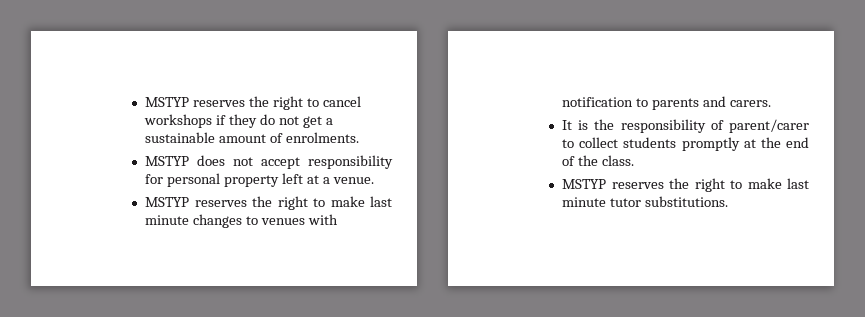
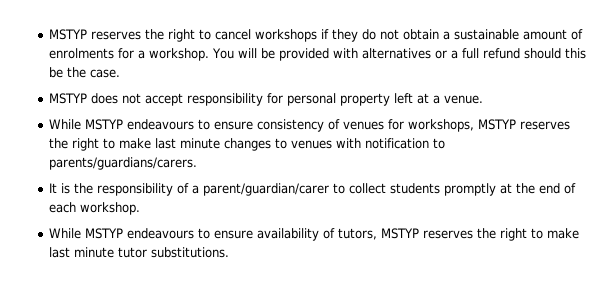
- MSTYP reserves the right to cancel workshops if they do not get a sustainable amount of enrolments.
+ MSTYP reserves the right to cancel workshops if they do not obtain a sustainable amount of enrolments for a workshop. You will be provided with alternatives or a full refund should this be the case.
- MSTYP reserves the right to make last minute changes to venues with notification to parents and carers.
+ While MSTYP endeavours to ensure consistency of venues for workshops, MSTYP reserves the right to make last minute changes to venues with notification to parents/guardians/carers.
- It is the responsibility of parent/carer to collect students promptly at the end of the class.
- MSTYP reserves the right to make last minute tutor substitutions.
+ It is the responsibility of a parent/guardian/carer to collect students promptly at the end of each workshop.
+ While MSTYP endeavours to ensure availability of tutors, MSTYP reserves the right to make last minute tutor substitutions.

